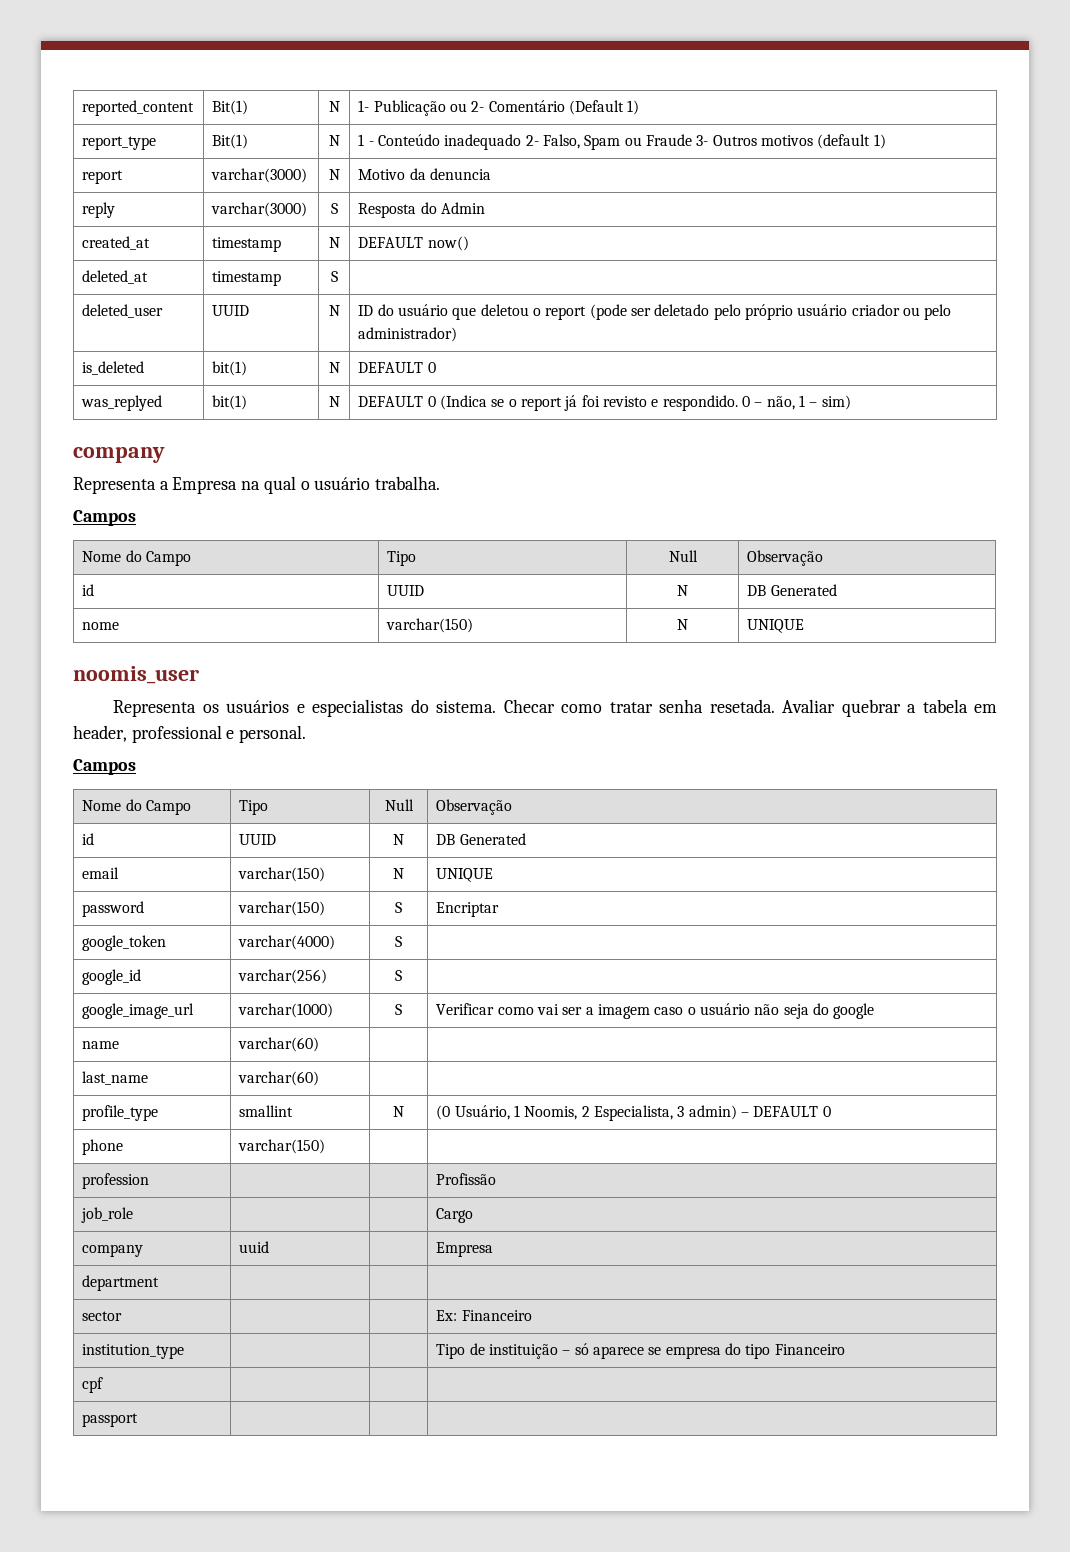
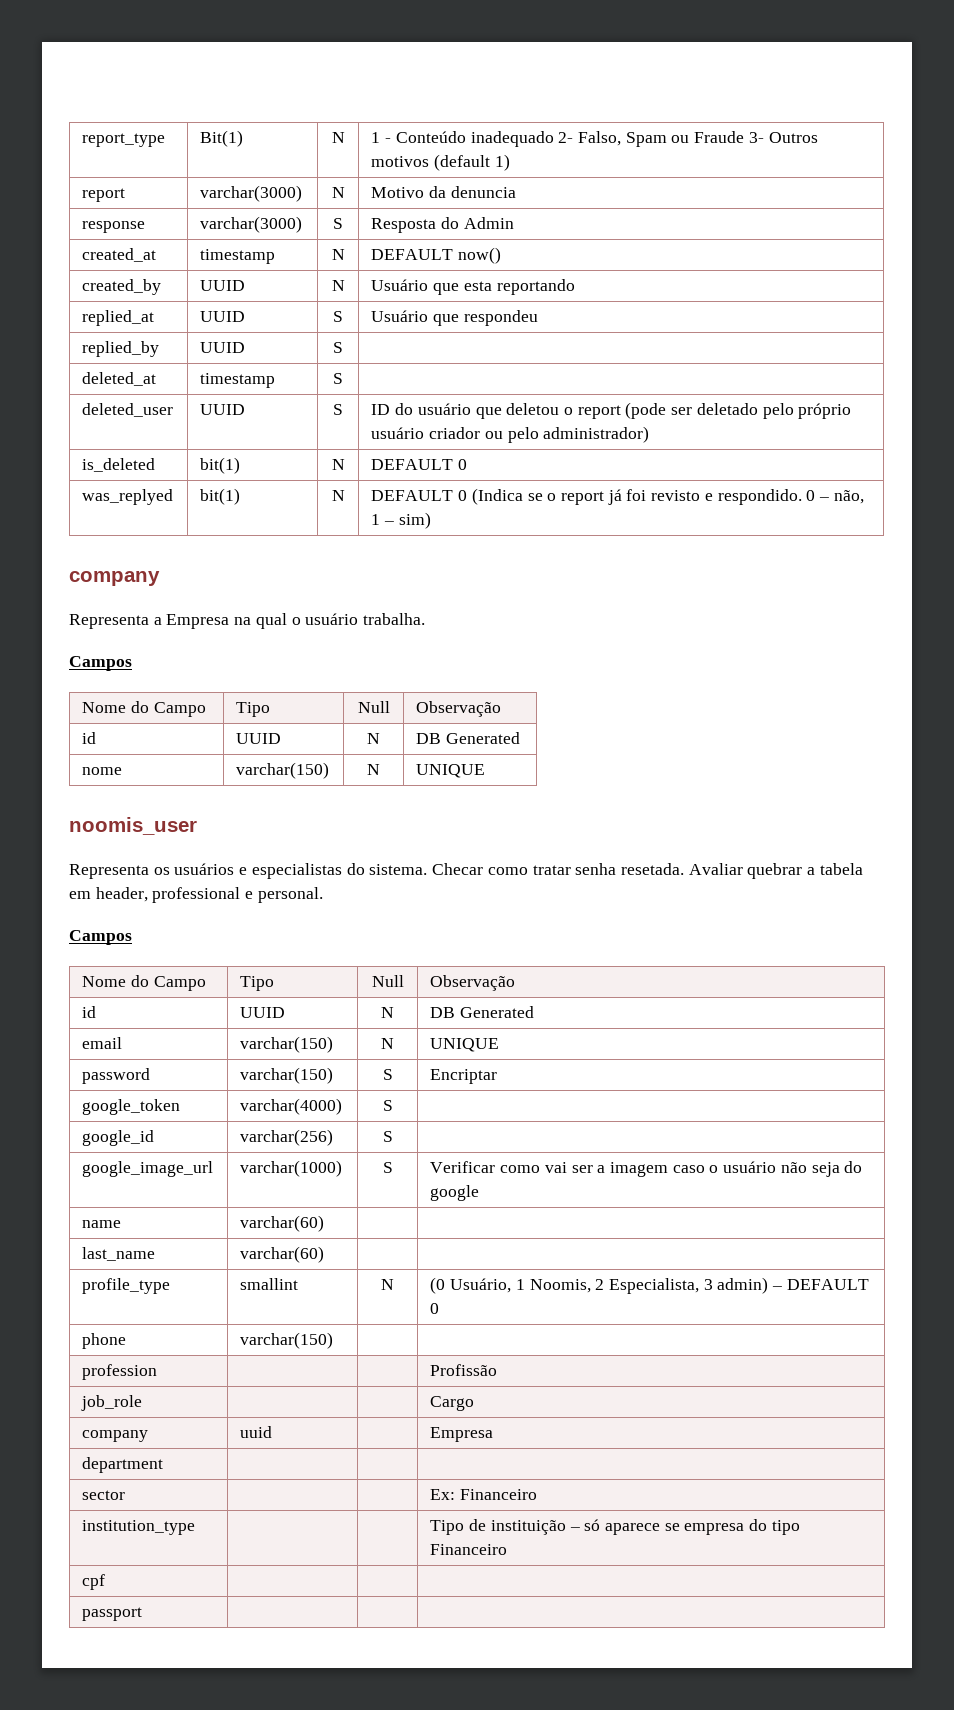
- reported_content | Bit(1) | N | 1- Publicação ou 2- Comentário (Default 1)
- reply | varchar(3000) | S | Resposta do Admin
+ response | varchar(3000) | S | Resposta do Admin
+ created_by | UUID | N | Usuário que esta reportando
+ replied_at | UUID | S | Usuário que respondeu
+ replied_by | UUID | S |
- deleted_user | UUID | N | ID do usuário que deletou o report (pode ser deletado pelo próprio usuário criador ou pelo administrador)
+ deleted_user | UUID | S | ID do usuário que deletou o report (pode ser deletado pelo próprio usuário criador ou pelo administrador)

